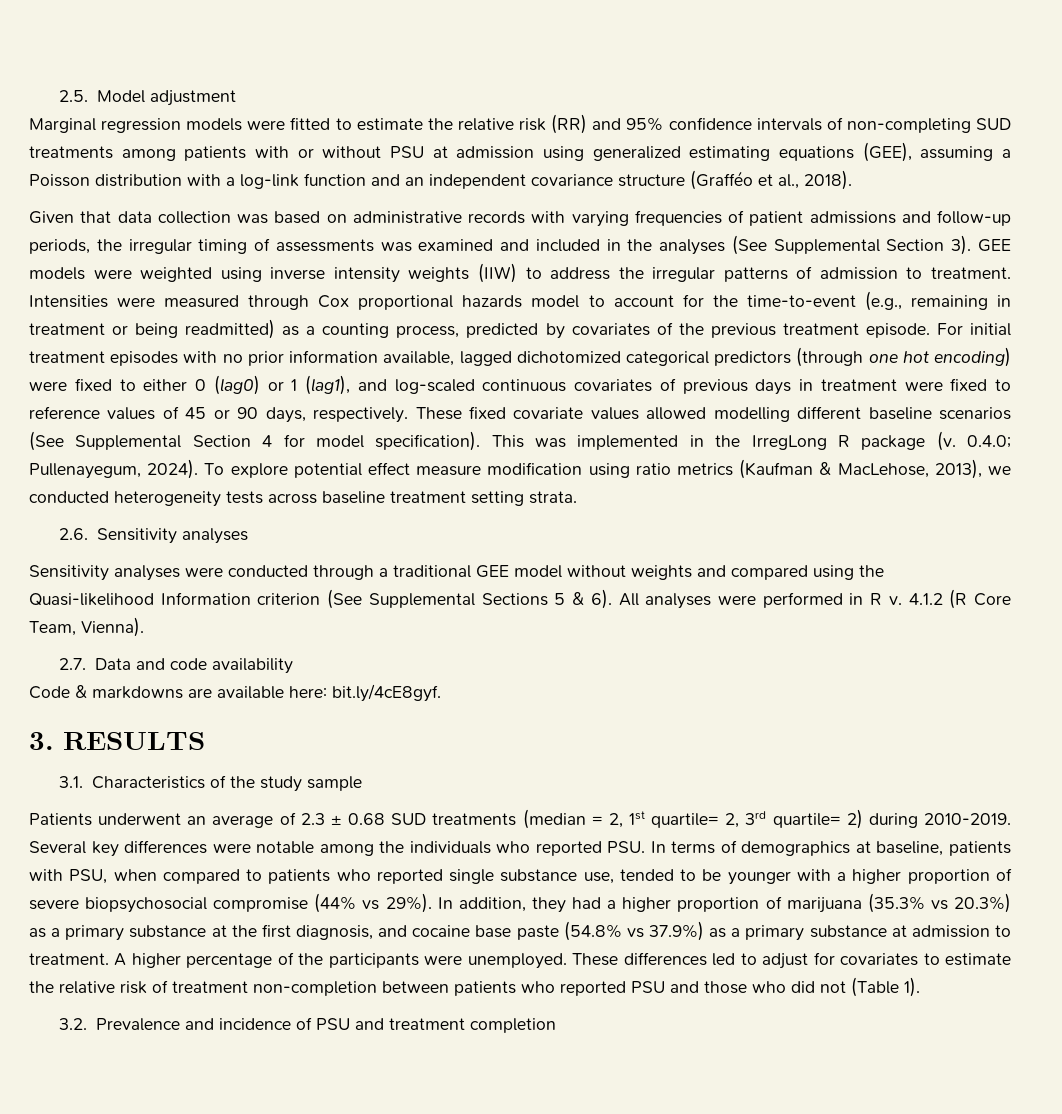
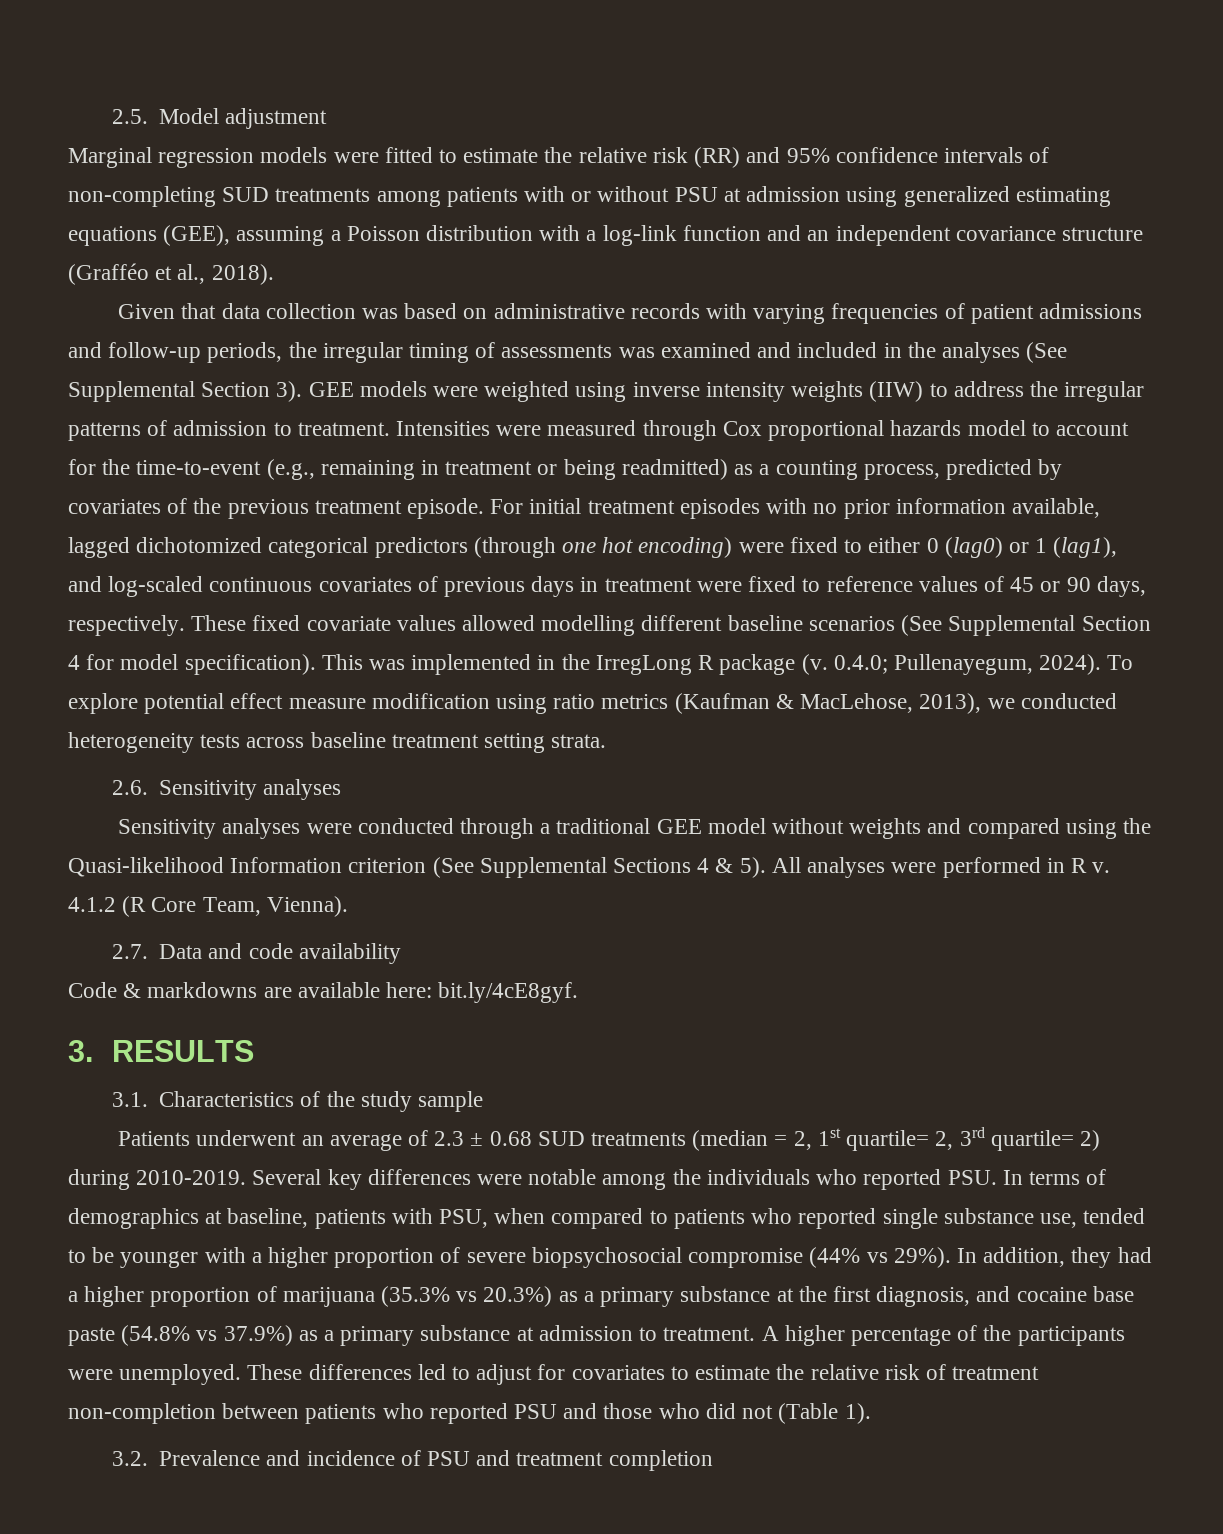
- Sensitivity analyses were conducted through a traditional GEE model without weights and compared using the Quasi-likelihood Information criterion (See Supplemental Sections 5 & 6).
+ Sensitivity analyses were conducted through a traditional GEE model without weights and compared using the Quasi-likelihood Information criterion (See Supplemental Sections 4 & 5).

